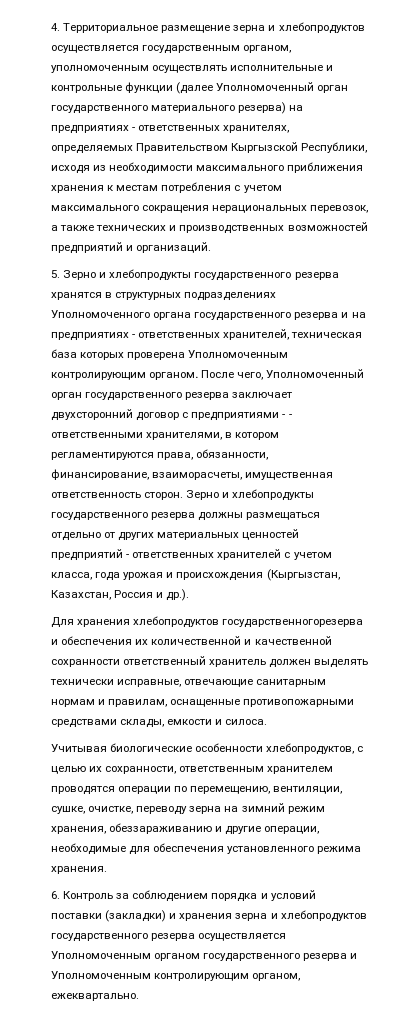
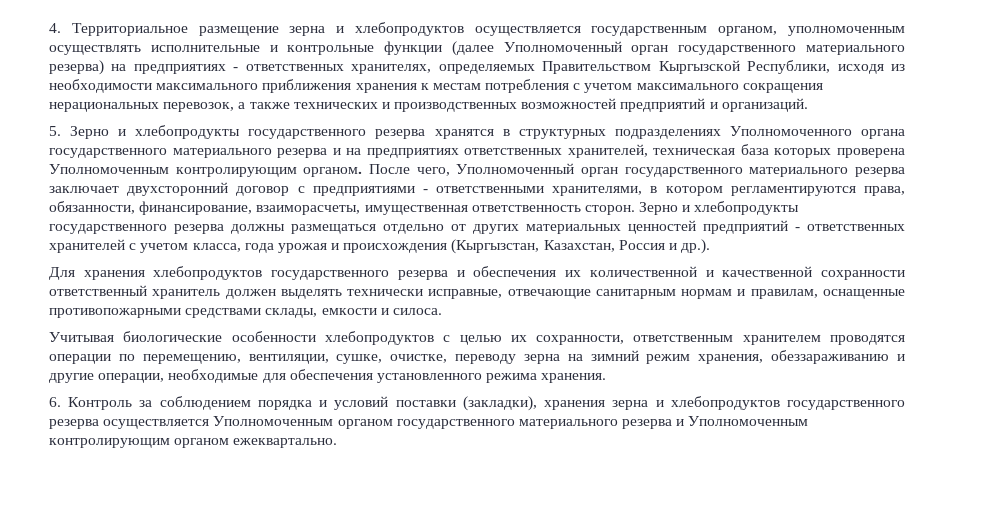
- 5. Зерно и хлебопродукты государственного резерва хранятся в структурных подразделениях Уполномоченного органа государственного резерва и на предприятиях - ответственных хранителей, техническая база которых проверена Уполномоченным контролирующим органом.
+ 5. Зерно и хлебопродукты государственного резерва хранятся в структурных подразделениях Уполномоченного органа государственного материального резерва и на предприятиях ответственных хранителей, техническая база которых проверена Уполномоченным контролирующим органом.
- После чего, Уполномоченный орган государственного резерва заключает двухсторонний договор с предприятиями - - ответственными хранителями, в котором регламентируются права, обязанности, финансирование, взаиморасчеты, имущественная ответственность сторон.
+ После чего, Уполномоченный орган государственного материального резерва заключает двухсторонний договор с предприятиями - ответственными хранителями, в котором регламентируются права, обязанности, финансирование, взаиморасчеты, имущественная ответственность сторон.
- Для хранения хлебопродуктов государственногорезерва и обеспечения их количественной и качественной сохранности ответственный хранитель должен выделять технически исправные, отвечающие санитарным нормам и правилам, оснащенные противопожарными средствами склады, емкости и силоса.
+ Для хранения хлебопродуктов государственного резерва и обеспечения их количественной и качественной сохранности ответственный хранитель должен выделять технически исправные, отвечающие санитарным нормам и правилам, оснащенные противопожарными средствами склады, емкости и силоса.
- Учитывая биологические особенности хлебопродуктов, с целью их сохранности, ответственным хранителем проводятся операции по перемещению, вентиляции, сушке, очистке, переводу зерна на зимний режим хранения, обеззараживанию и другие операции, необходимые для обеспечения установленного режима хранения.
+ Учитывая биологические особенности хлебопродуктов с целью их сохранности, ответственным хранителем проводятся операции по перемещению, вентиляции, сушке, очистке, переводу зерна на зимний режим хранения, обеззараживанию и другие операции, необходимые для обеспечения установленного режима хранения.
- 6. Контроль за соблюдением порядка и условий поставки (закладки) и хранения зерна и хлебопродуктов государственного резерва осуществляется Уполномоченным органом государственного резерва и Уполномоченным контролирующим органом, ежеквартально.
+ 6. Контроль за соблюдением порядка и условий поставки (закладки), хранения зерна и хлебопродуктов государственного резерва осуществляется Уполномоченным органом государственного материального резерва и Уполномоченным контролирующим органом ежеквартально.

